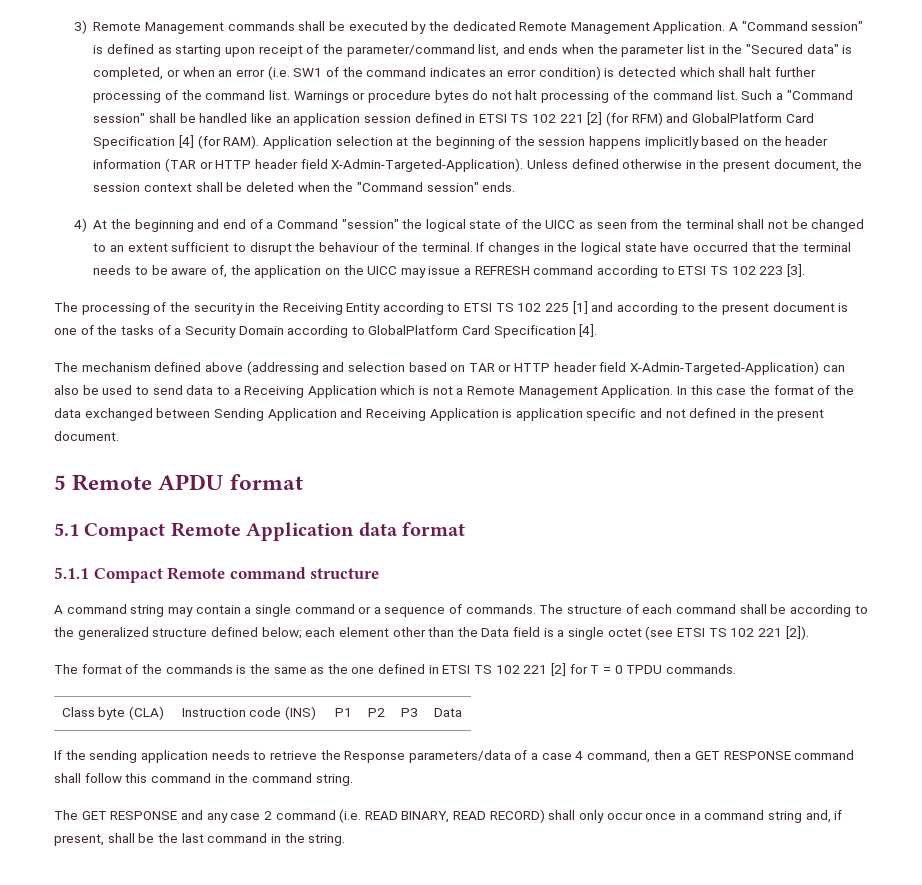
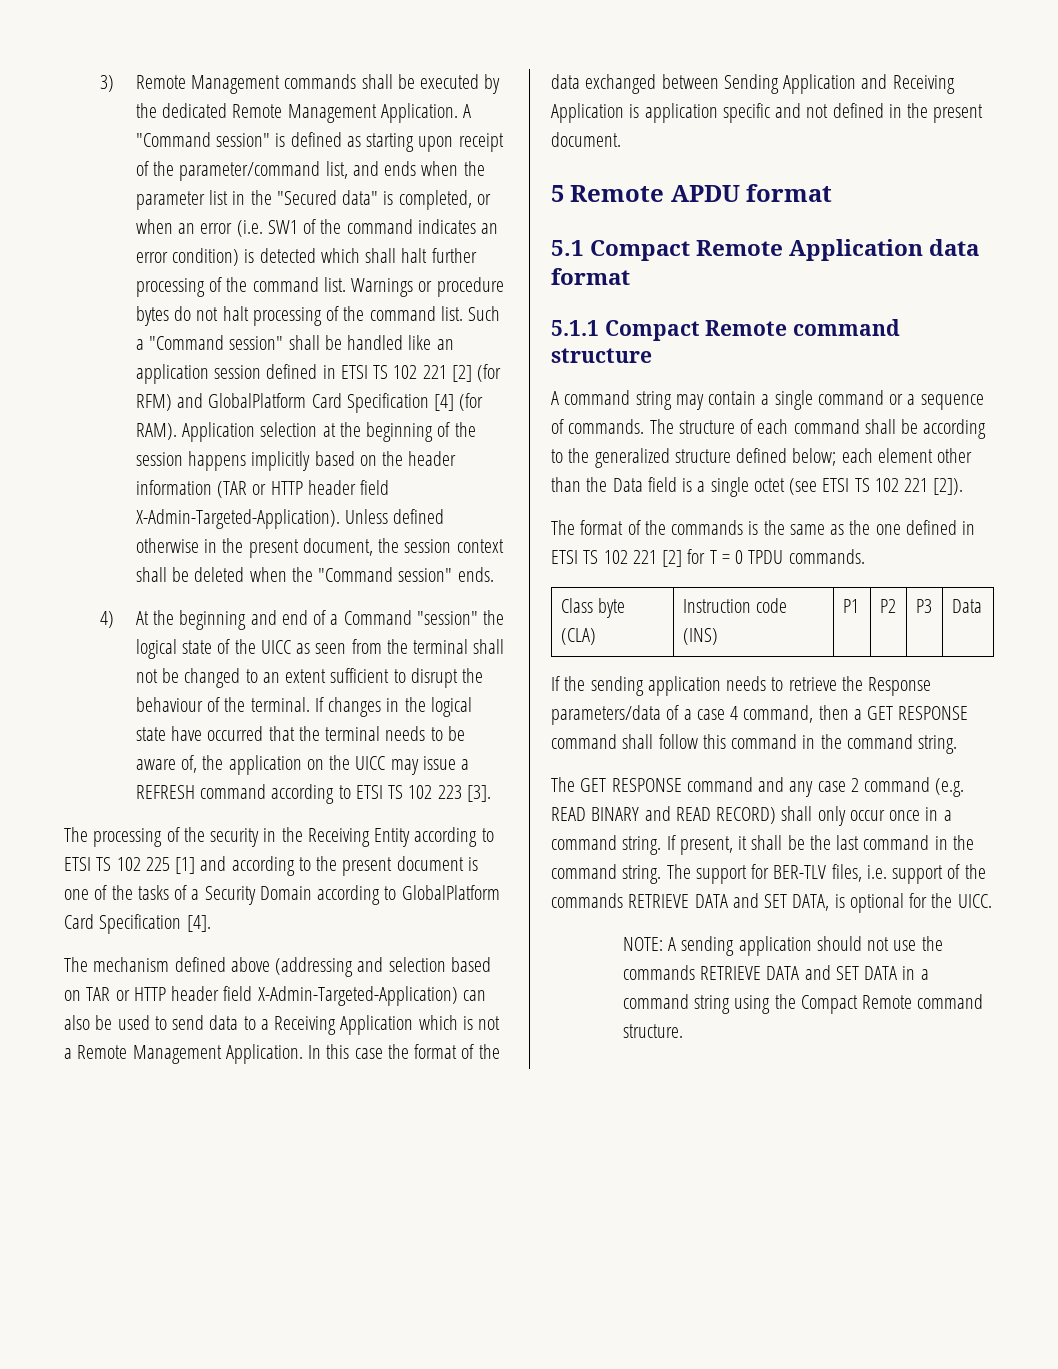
- The GET RESPONSE and any case 2 command (i.e. READ BINARY, READ RECORD) shall only occur once in a command string and, if present, shall be the last command in the string.
+ The GET RESPONSE command and any case 2 command (e.g. READ BINARY and READ RECORD) shall only occur once in a command string. If present, it shall be the last command in the command string. The support for BER-TLV files, i.e. support of the commands RETRIEVE DATA and SET DATA, is optional for the UICC.
+ NOTE: A sending application should not use the commands RETRIEVE DATA and SET DATA in a command string using the Compact Remote command structure.

